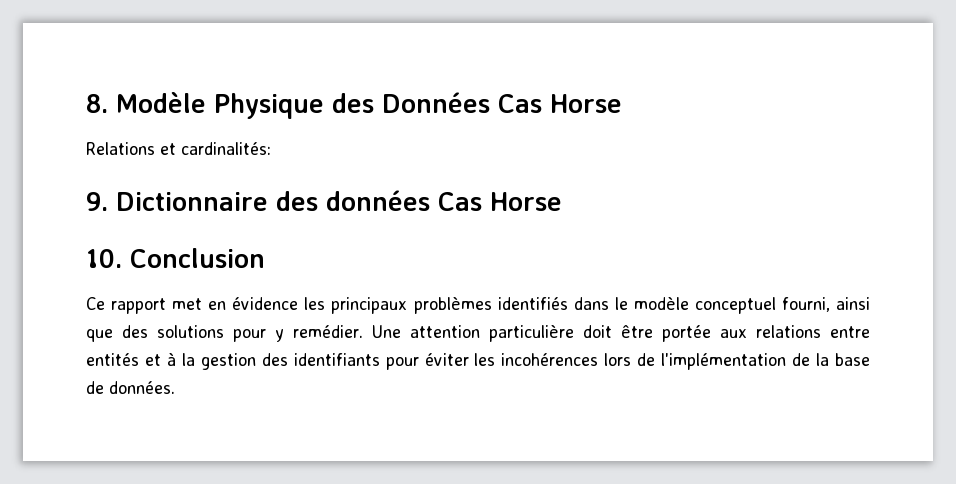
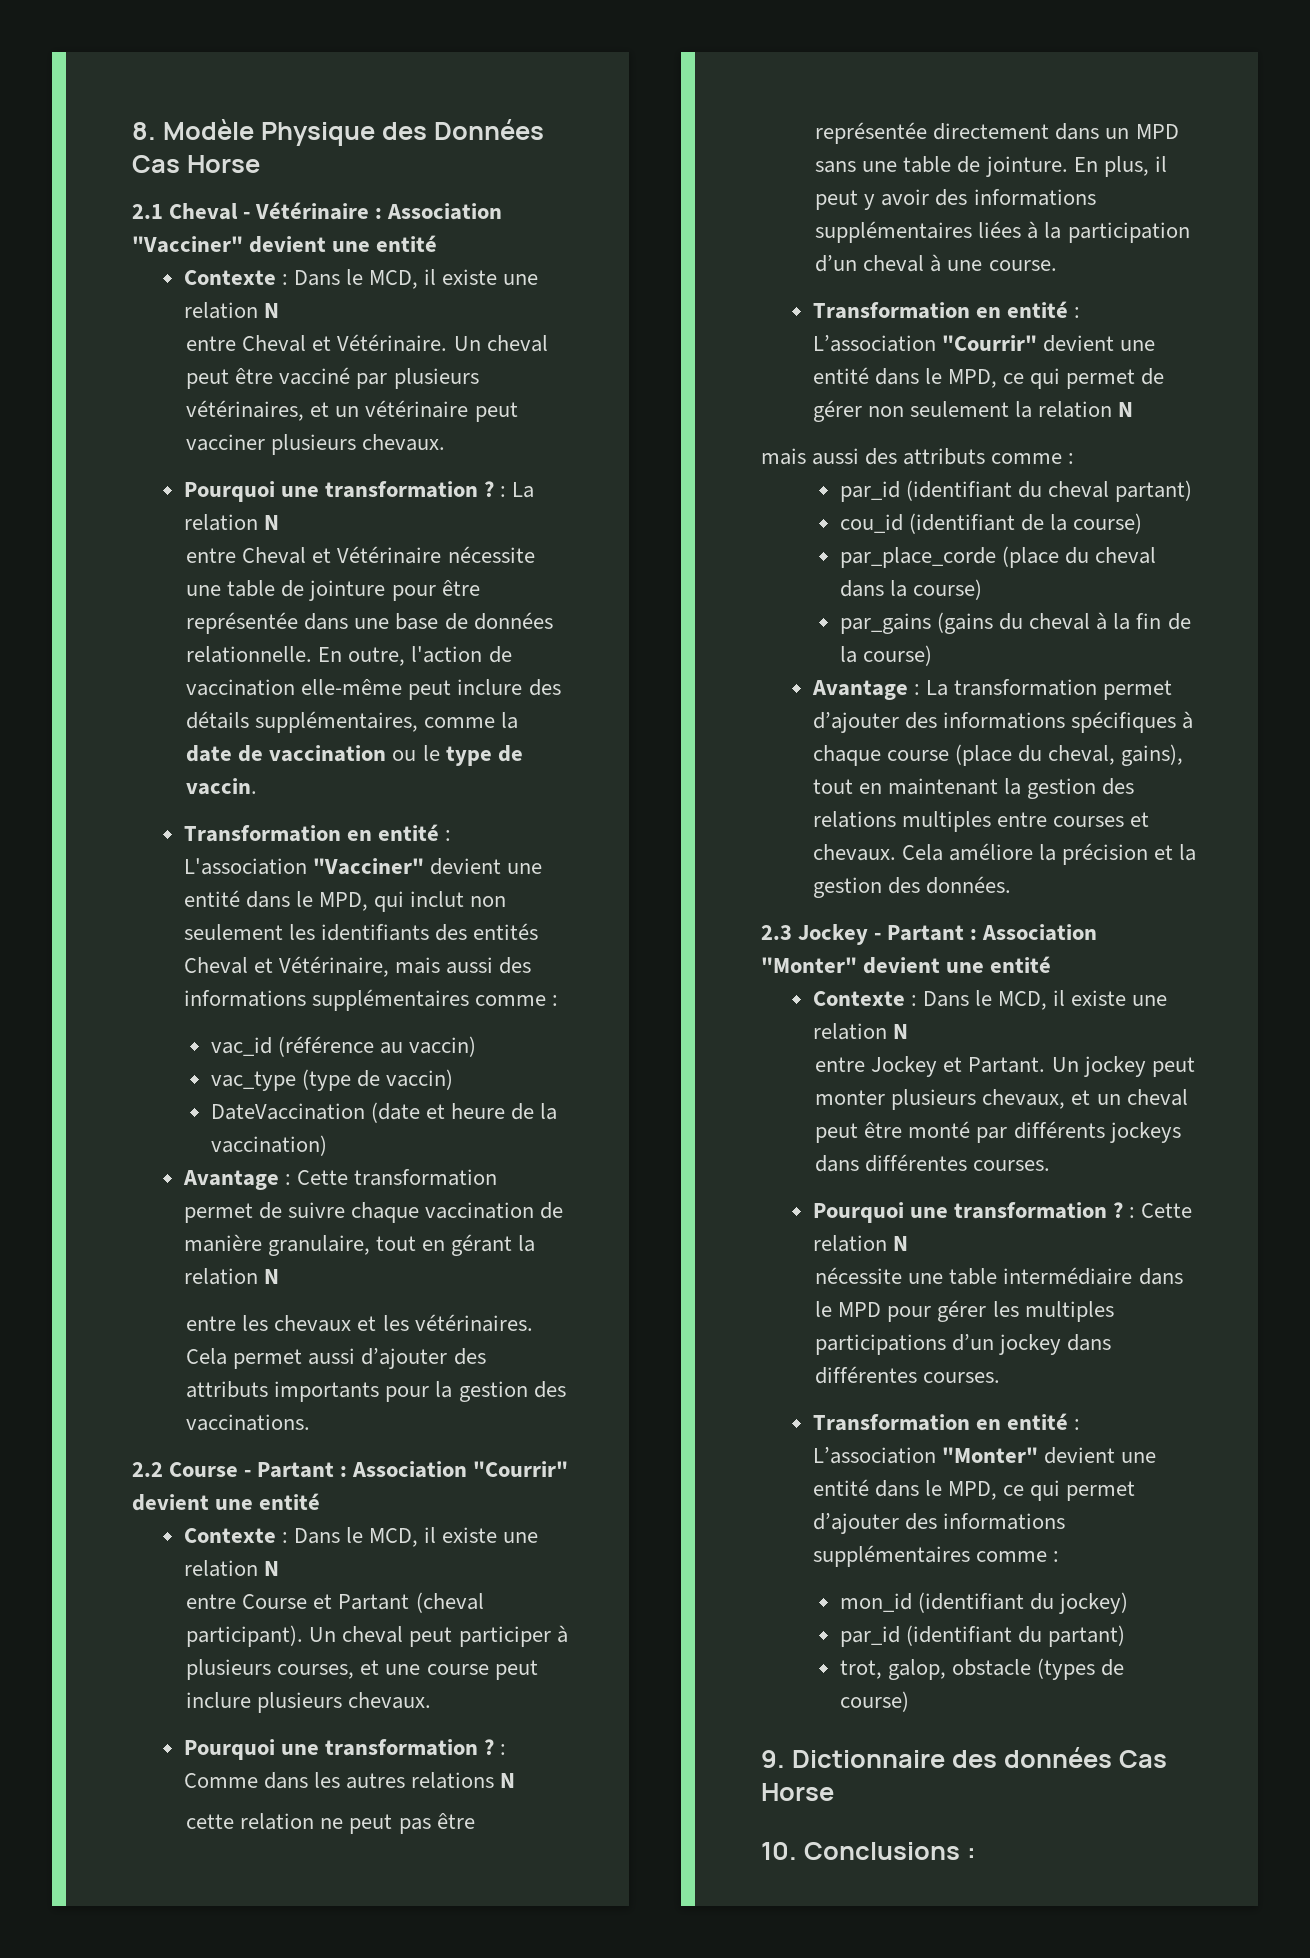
- Relations et cardinalités:
+ 2.1 Cheval - Vétérinaire : Association "Vacciner" devient une entité
+ Contexte : Dans le MCD, il existe une relation N
+ entre Cheval et Vétérinaire. Un cheval peut être vacciné par plusieurs vétérinaires, et un vétérinaire peut vacciner plusieurs chevaux.
+ Pourquoi une transformation ? : La relation N
+ entre Cheval et Vétérinaire nécessite une table de jointure pour être représentée dans une base de données relationnelle. En outre, l'action de vaccination elle-même peut inclure des détails supplémentaires, comme la date de vaccination ou le type de vaccin.
+ Transformation en entité : L'association "Vacciner" devient une entité dans le MPD, qui inclut non seulement les identifiants des entités Cheval et Vétérinaire, mais aussi des informations supplémentaires comme :
+ vac_id (référence au vaccin)
+ vac_type (type de vaccin)
+ DateVaccination (date et heure de la vaccination)
+ Avantage : Cette transformation permet de suivre chaque vaccination de manière granulaire, tout en gérant la relation N
+ entre les chevaux et les vétérinaires. Cela permet aussi d’ajouter des attributs importants pour la gestion des vaccinations.
+ 2.2 Course - Partant : Association "Courrir" devient une entité
+ Contexte : Dans le MCD, il existe une relation N
+ entre Course et Partant (cheval participant). Un cheval peut participer à plusieurs courses, et une course peut inclure plusieurs chevaux.
+ Pourquoi une transformation ? : Comme dans les autres relations N
+ cette relation ne peut pas être représentée directement dans un MPD sans une table de jointure. En plus, il peut y avoir des informations supplémentaires liées à la participation d’un cheval à une course.
+ Transformation en entité : L’association "Courrir" devient une entité dans le MPD, ce qui permet de gérer non seulement la relation N
+ mais aussi des attributs comme :
+ par_id (identifiant du cheval partant)
+ cou_id (identifiant de la course)
+ par_place_corde (place du cheval dans la course)
+ par_gains (gains du cheval à la fin de la course)
+ Avantage : La transformation permet d’ajouter des informations spécifiques à chaque course (place du cheval, gains), tout en maintenant la gestion des relations multiples entre courses et chevaux. Cela améliore la précision et la gestion des données.
+ 2.3 Jockey - Partant : Association "Monter" devient une entité
+ Contexte : Dans le MCD, il existe une relation N
+ entre Jockey et Partant. Un jockey peut monter plusieurs chevaux, et un cheval peut être monté par différents jockeys dans différentes courses.
+ Pourquoi une transformation ? : Cette relation N
+ nécessite une table intermédiaire dans le MPD pour gérer les multiples participations d’un jockey dans différentes courses.
+ Transformation en entité : L’association "Monter" devient une entité dans le MPD, ce qui permet d’ajouter des informations supplémentaires comme :
+ mon_id (identifiant du jockey)
+ par_id (identifiant du partant)
+ trot, galop, obstacle (types de course)
- 10. Conclusion
- Ce rapport met en évidence les principaux problèmes identifiés dans le modèle conceptuel fourni, ainsi que des solutions pour y remédier. Une attention particulière doit être portée aux relations entre entités et à la gestion des identifiants pour éviter les incohérences lors de l'implémentation de la base de données.
+ 10. Conclusions :

